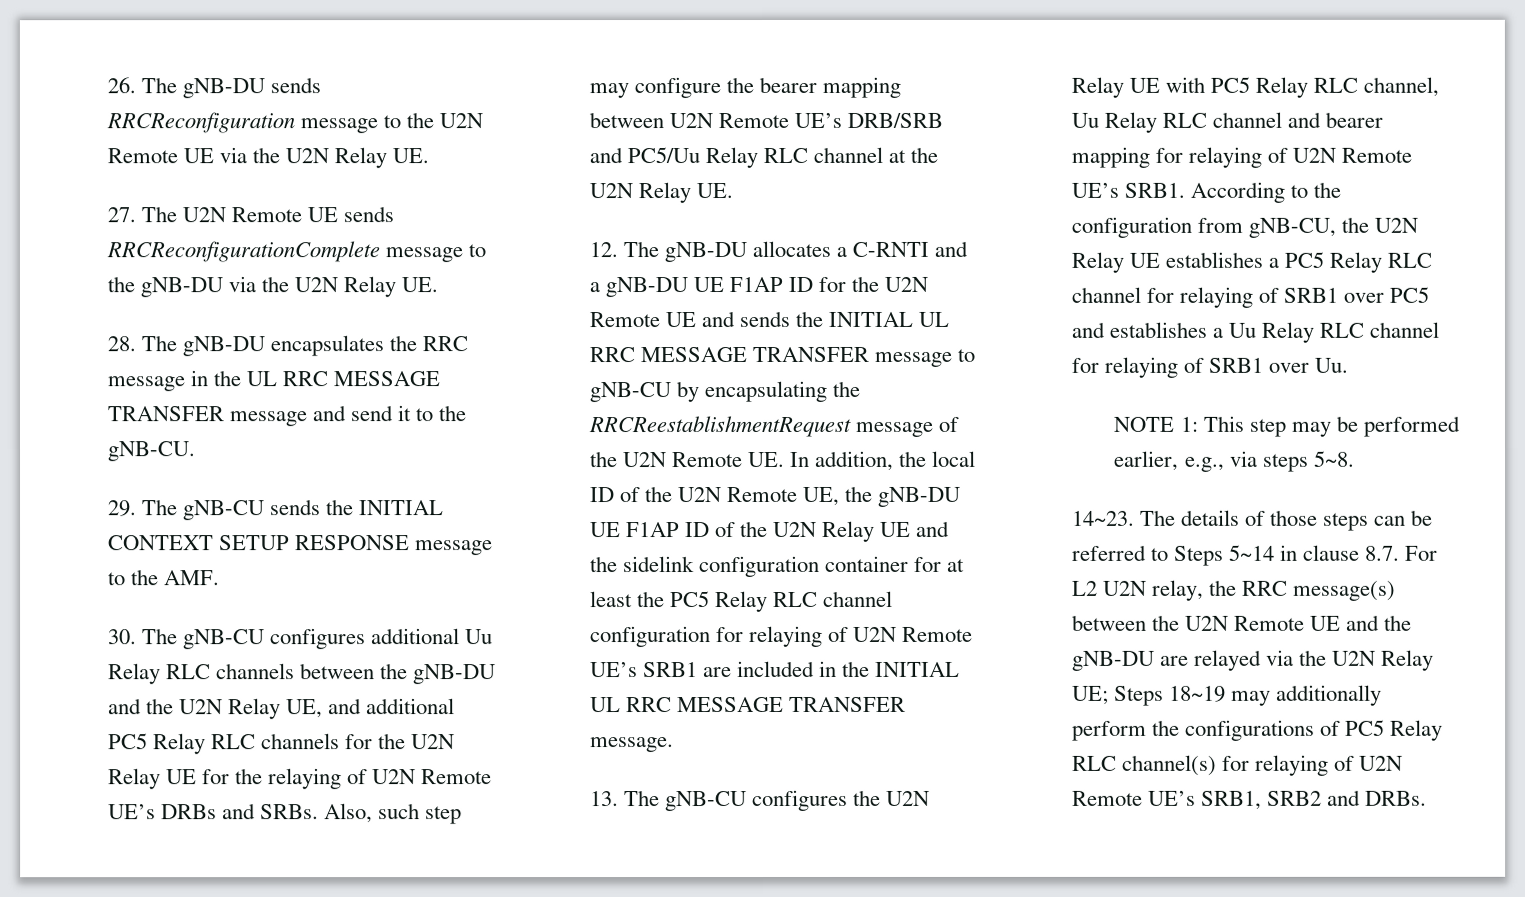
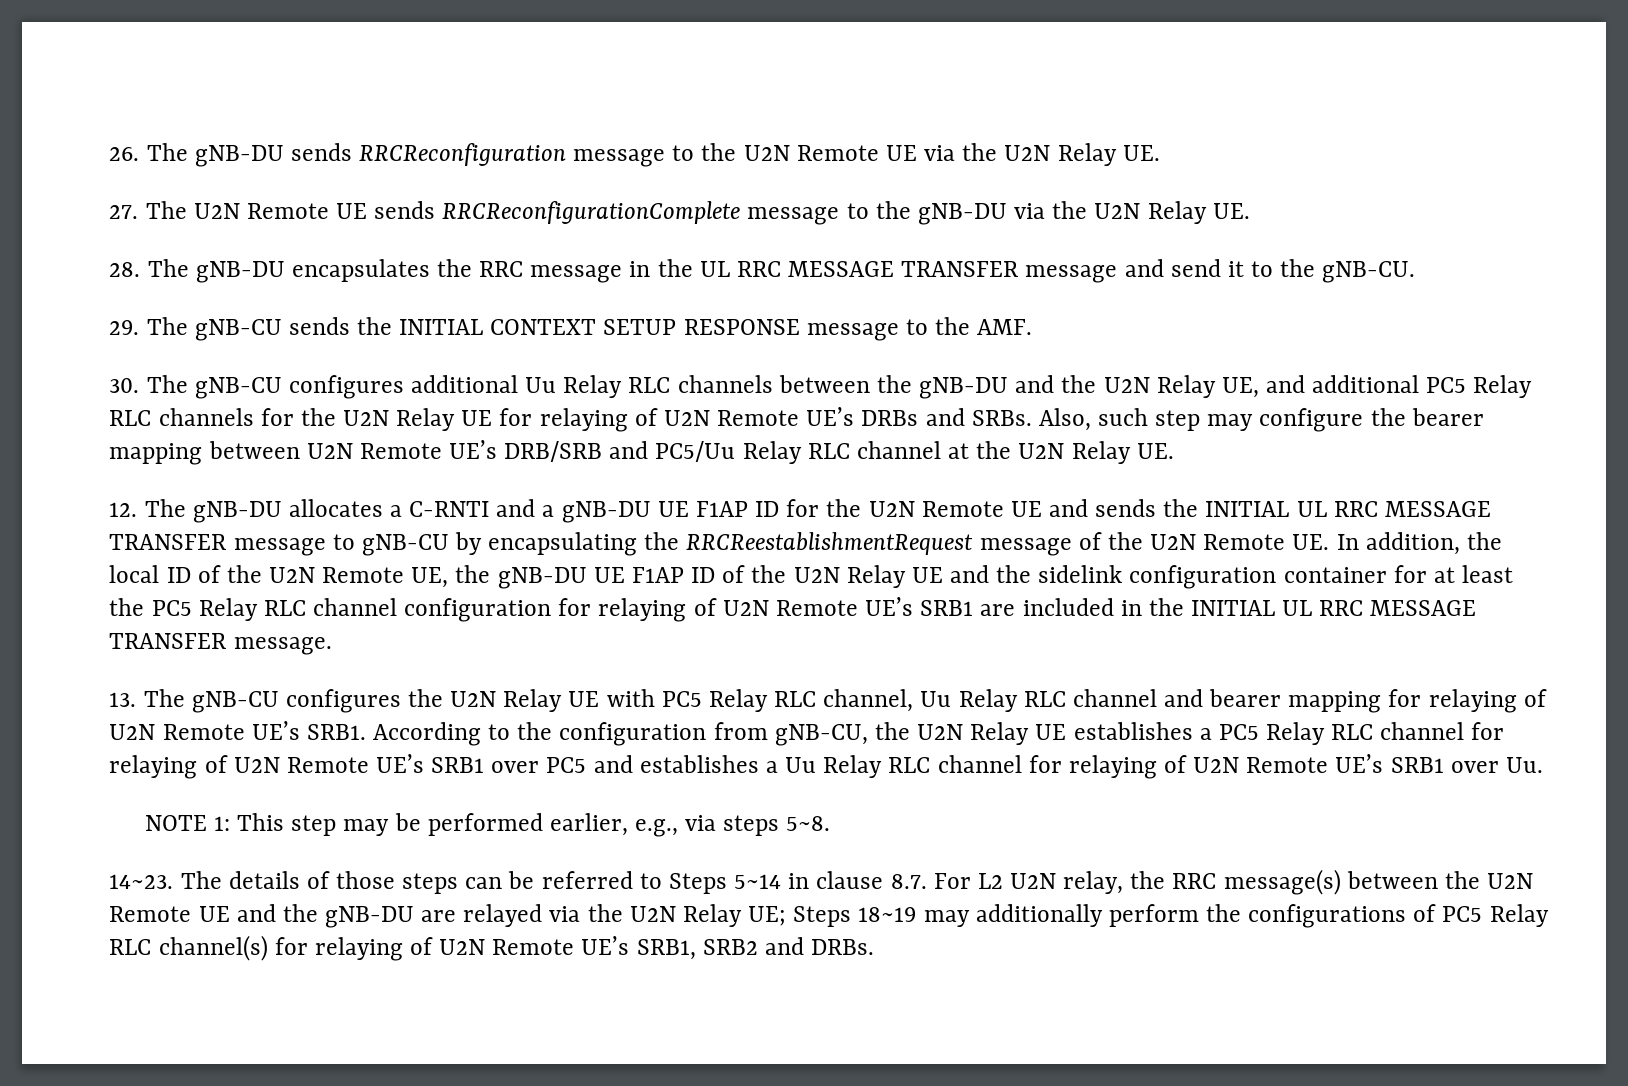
- 30. The gNB-CU configures additional Uu Relay RLC channels between the gNB-DU and the U2N Relay UE, and additional PC5 Relay RLC channels for the U2N Relay UE for the relaying of U2N Remote UE’s DRBs and SRBs.
+ 30. The gNB-CU configures additional Uu Relay RLC channels between the gNB-DU and the U2N Relay UE, and additional PC5 Relay RLC channels for the U2N Relay UE for relaying of U2N Remote UE’s DRBs and SRBs.
- According to the configuration from gNB-CU, the U2N Relay UE establishes a PC5 Relay RLC channel for relaying of SRB1 over PC5 and establishes a Uu Relay RLC channel for relaying of SRB1 over Uu.
+ According to the configuration from gNB-CU, the U2N Relay UE establishes a PC5 Relay RLC channel for relaying of U2N Remote UE’s SRB1 over PC5 and establishes a Uu Relay RLC channel for relaying of U2N Remote UE’s SRB1 over Uu.

